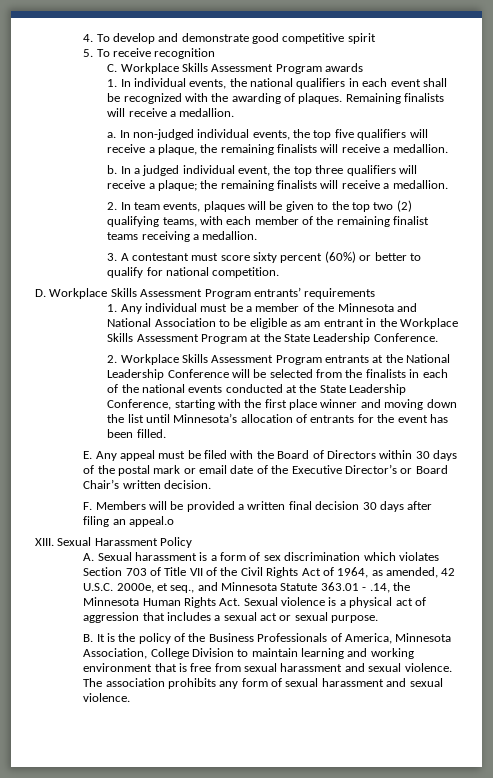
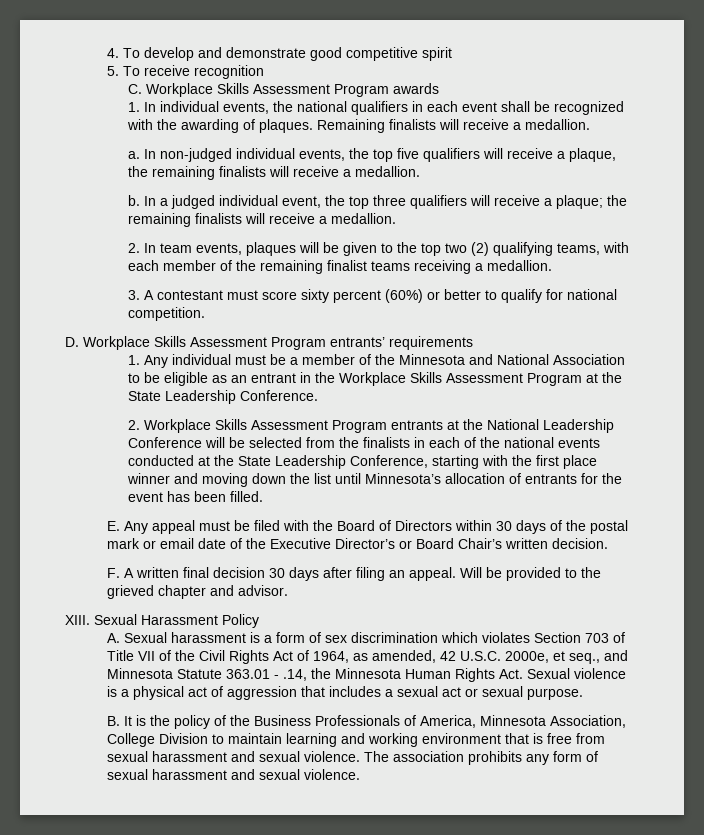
- 1. Any individual must be a member of the Minnesota and National Association to be eligible as am entrant in the Workplace Skills Assessment Program at the State Leadership Conference.
+ 1. Any individual must be a member of the Minnesota and National Association to be eligible as an entrant in the Workplace Skills Assessment Program at the State Leadership Conference.
- F. Members will be provided a written final decision 30 days after filing an appeal.o
+ F. A written final decision 30 days after filing an appeal. Will be provided to the grieved chapter and advisor.

